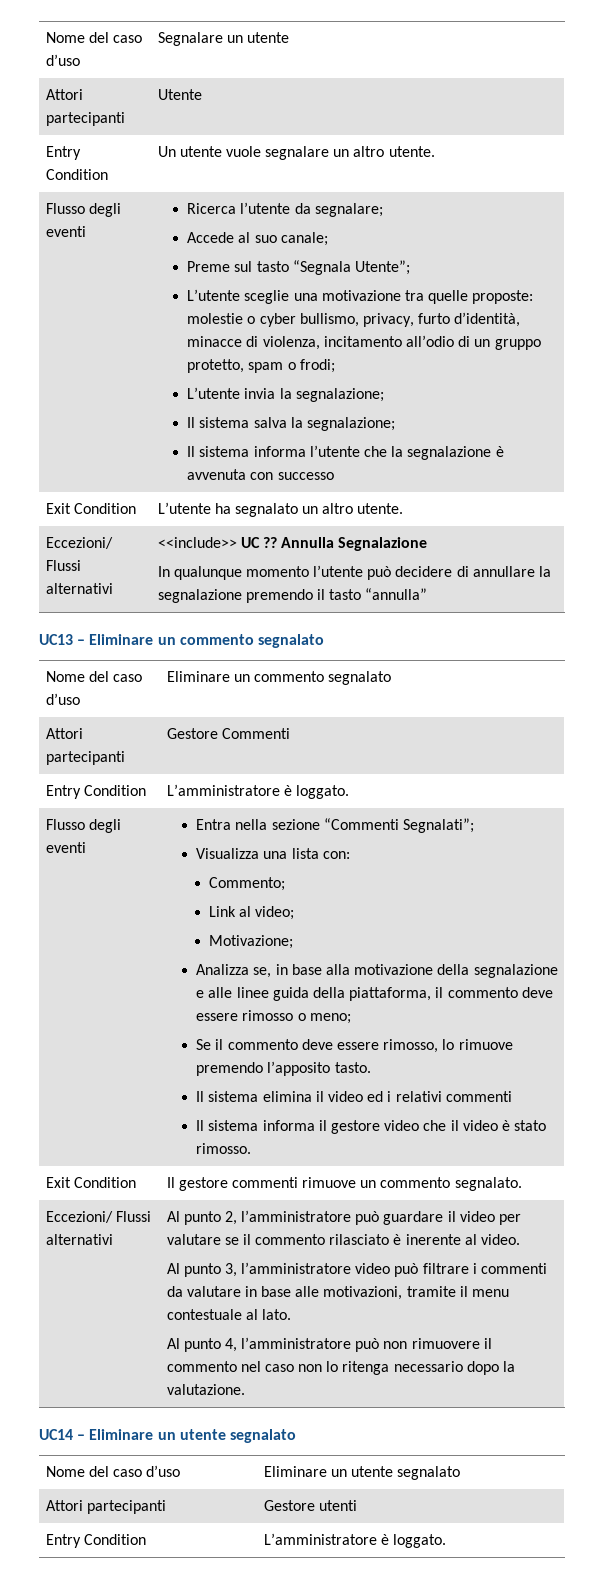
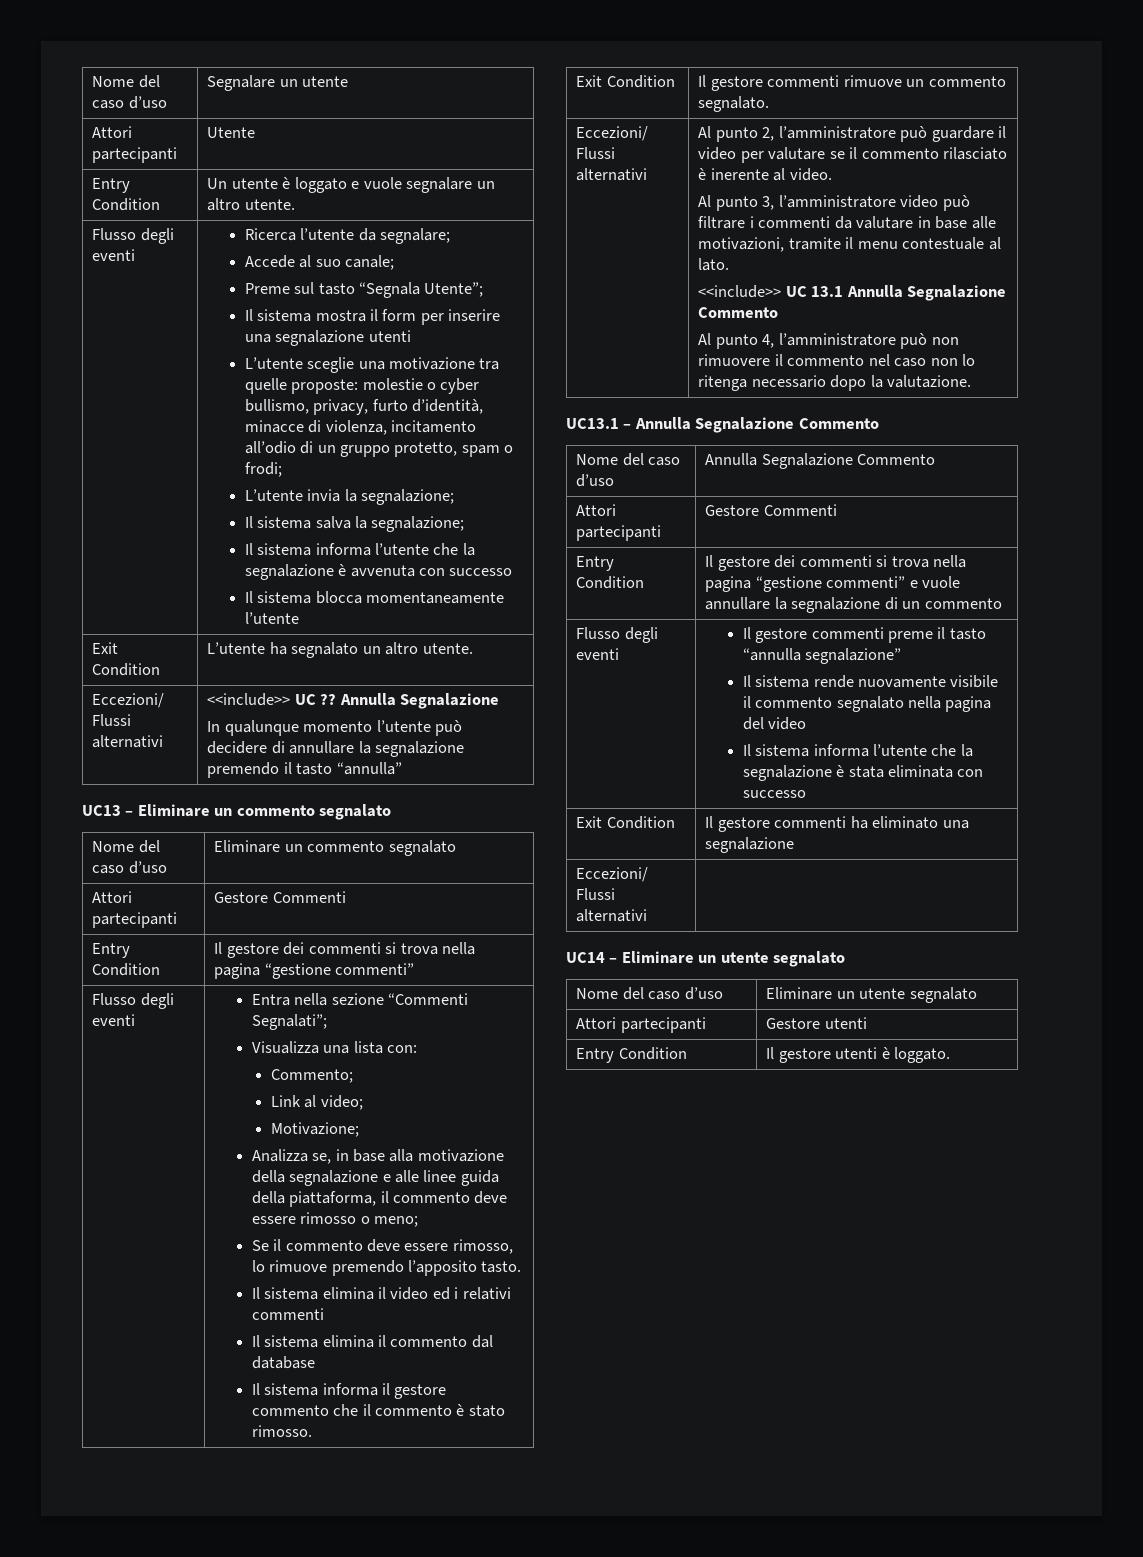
- Entry Condition | Un utente vuole segnalare un altro utente.
+ Entry Condition | Un utente è loggato e vuole segnalare un altro utente.
+ Il sistema mostra il form per inserire una segnalazione utenti
+ Il sistema blocca momentaneamente l’utente
  Nome del caso d’uso | Eliminare un commento segnalato
  Attori partecipanti | Gestore Commenti
- Entry Condition | L’amministratore è loggato.
+ Entry Condition | Il gestore dei commenti si trova nella pagina “gestione commenti”
+ Il sistema elimina il commento dal database
- Il sistema informa il gestore video che il video è stato rimosso.
+ Il sistema informa il gestore commento che il commento è stato rimosso.
+ <<include>> UC 13.1 Annulla Segnalazione Commento
+ UC13.1 – Annulla Segnalazione Commento
+ Nome del caso d’uso | Annulla Segnalazione Commento
+ Attori partecipanti | Gestore Commenti
+ Entry Condition | Il gestore dei commenti si trova nella pagina “gestione commenti” e vuole annullare la segnalazione di un commento
+ Flusso degli eventi | Il gestore commenti preme il tasto “annulla segnalazione”
+ Il sistema rende nuovamente visibile il commento segnalato nella pagina del video
+ Il sistema informa l’utente che la segnalazione è stata eliminata con successo
+ Exit Condition | Il gestore commenti ha eliminato una segnalazione
+ Eccezioni/ Flussi alternativi |
  Attori partecipanti | Gestore utenti
- Entry Condition | L’amministratore è loggato.
+ Entry Condition | Il gestore utenti è loggato.

